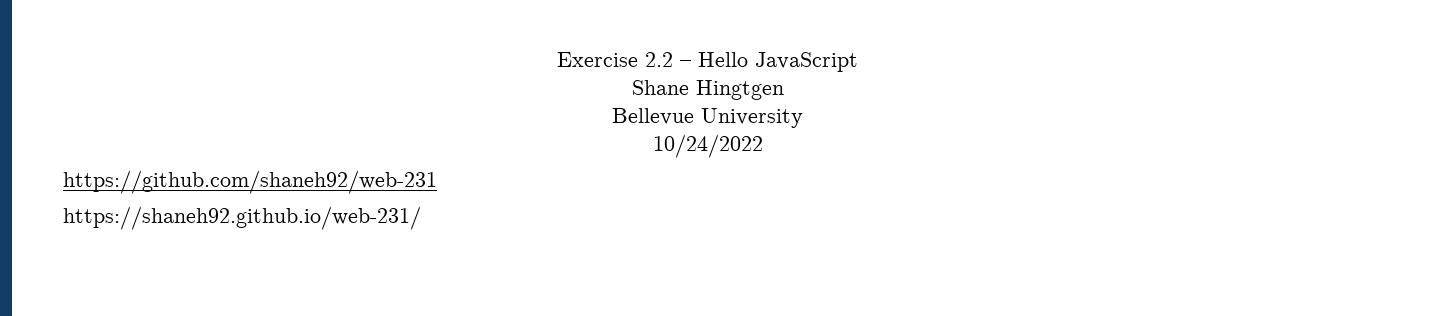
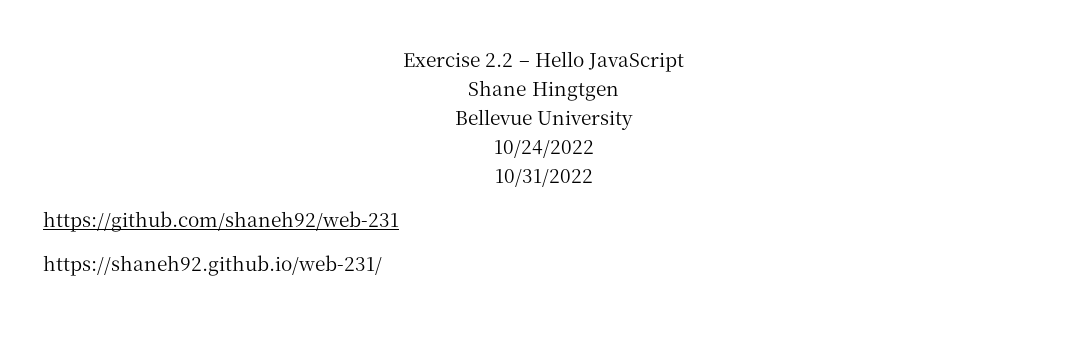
+ 10/31/2022

